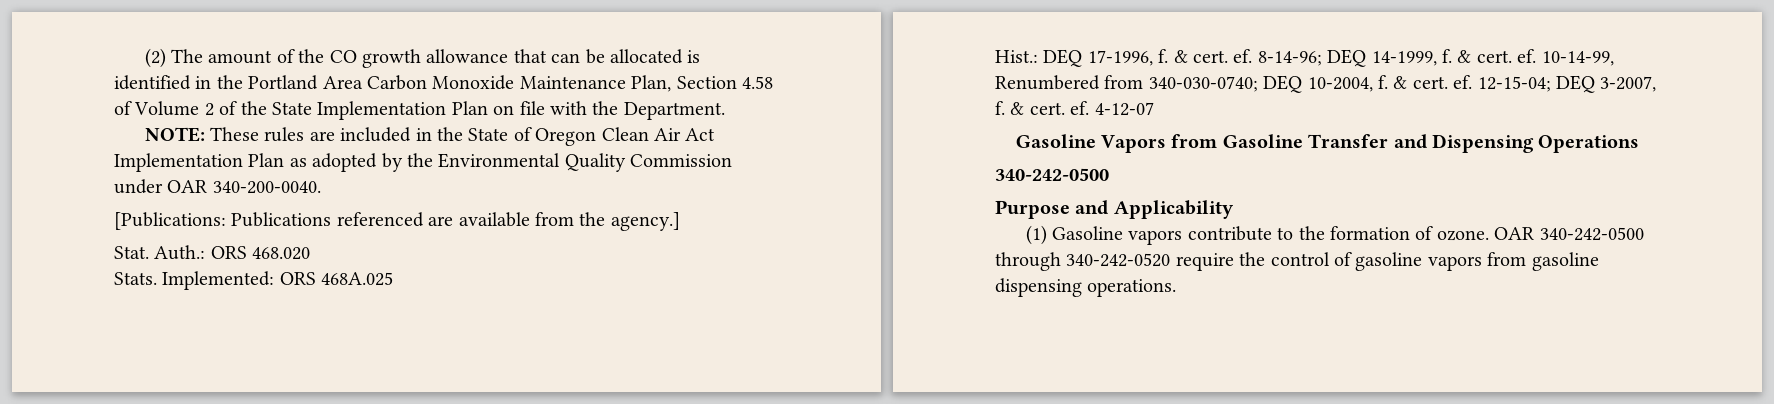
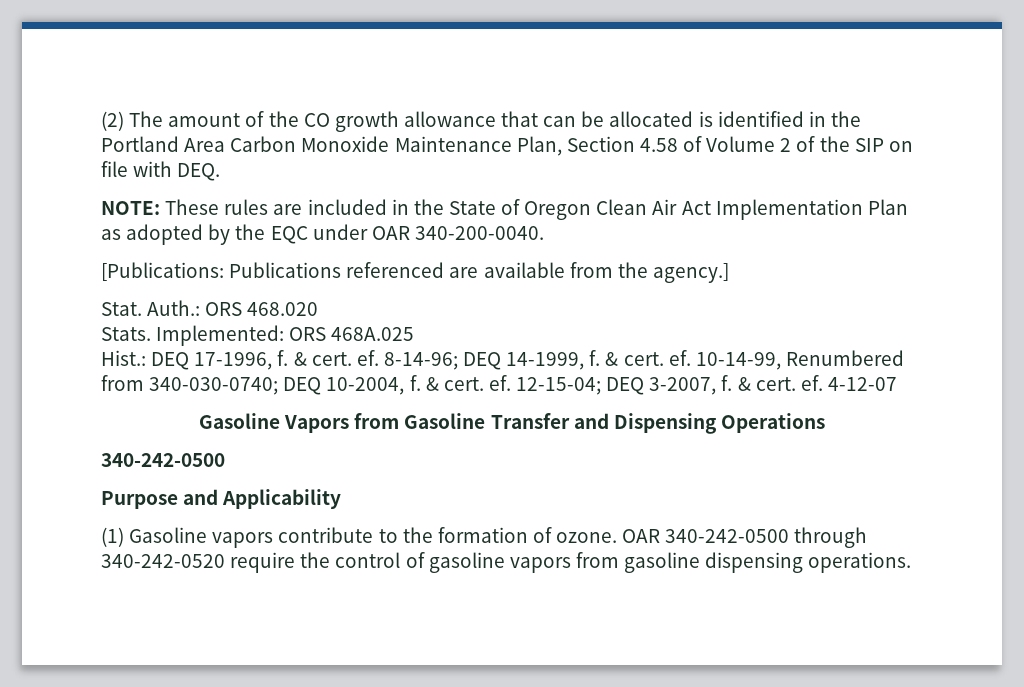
- (2) The amount of the CO growth allowance that can be allocated is identified in the Portland Area Carbon Monoxide Maintenance Plan, Section 4.58 of Volume 2 of the State Implementation Plan on file with the Department.
+ (2) The amount of the CO growth allowance that can be allocated is identified in the Portland Area Carbon Monoxide Maintenance Plan, Section 4.58 of Volume 2 of the SIP on file with DEQ.
- NOTE: These rules are included in the State of Oregon Clean Air Act Implementation Plan as adopted by the Environmental Quality Commission under OAR 340-200-0040.
+ NOTE: These rules are included in the State of Oregon Clean Air Act Implementation Plan as adopted by the EQC under OAR 340-200-0040.

